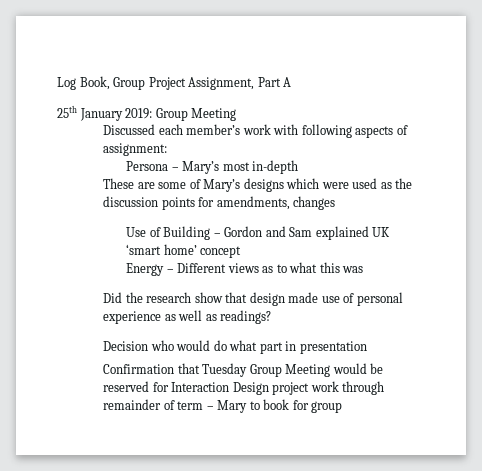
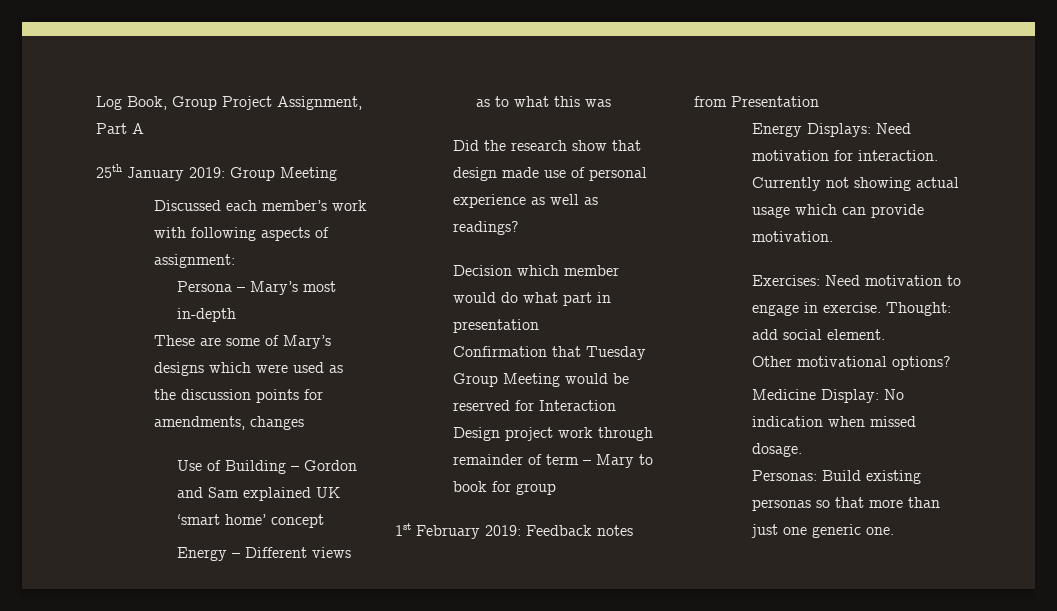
- Decision who would do what part in presentation
+ Decision which member would do what part in presentation
+ 1st February 2019: Feedback notes from Presentation
+ Energy Displays: Need motivation for interaction. Currently not showing actual usage which can provide motivation.
+ Exercises: Need motivation to engage in exercise. Thought: add social element.
+ Other motivational options?
+ Medicine Display: No indication when missed dosage.
+ Personas: Build existing personas so that more than just one generic one.

